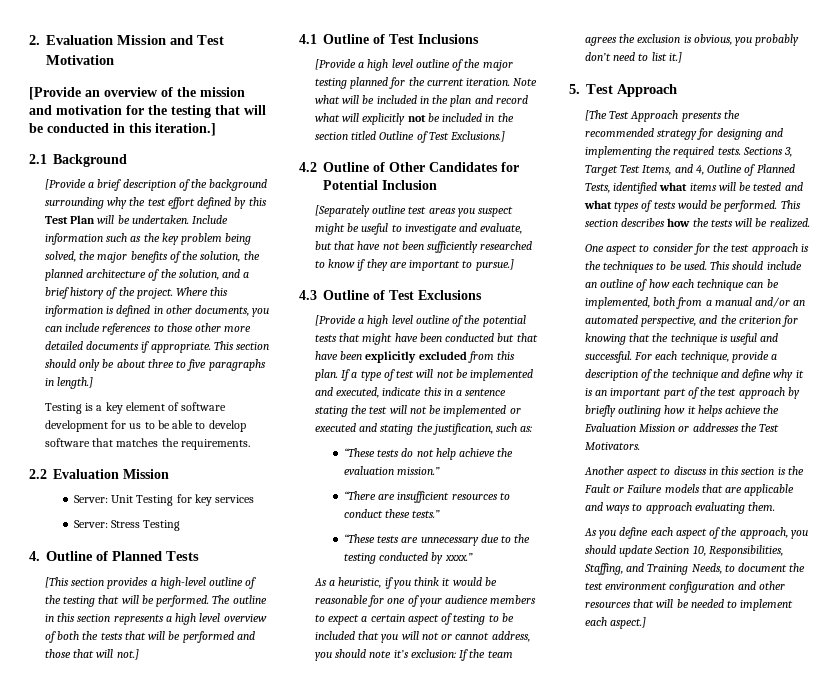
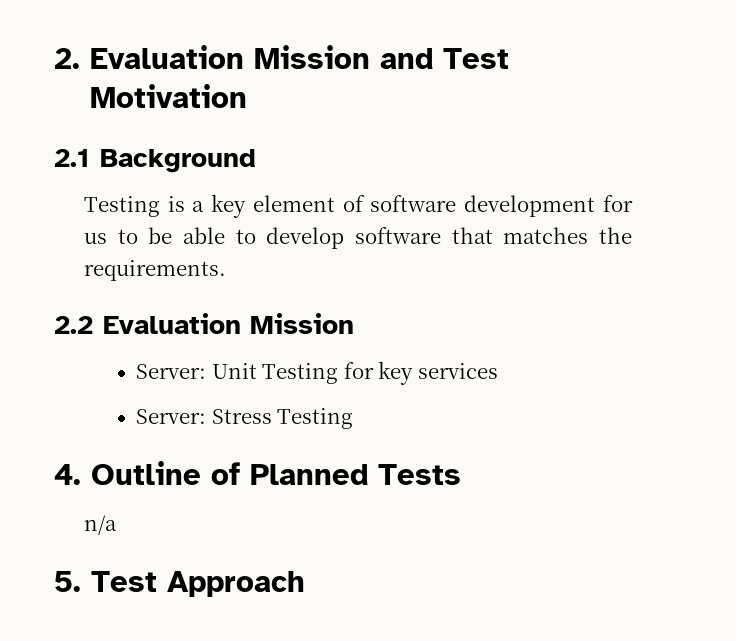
- [Provide an overview of the mission and motivation for the testing that will be conducted in this iteration.]
  2.1 Background
- [Provide a brief description of the background surrounding why the test effort defined by this Test Plan will be undertaken. Include information such as the key problem being solved, the major benefits of the solution, the planned architecture of the solution, and a brief history of the project. Where this information is defined in other documents, you can include references to those other more detailed documents if appropriate. This section should only be about three to five paragraphs in length.]
- [This section provides a high-level outline of the testing that will be performed. The outline in this section represents a high level overview of both the tests that will be performed and those that will not.]
- 4.1 Outline of Test Inclusions
- [Provide a high level outline of the major testing planned for the current iteration. Note what will be included in the plan and record what will explicitly not be included in the section titled Outline of Test Exclusions.]
- 4.2 Outline of Other Candidates for Potential Inclusion
- [Separately outline test areas you suspect might be useful to investigate and evaluate, but that have not been sufficiently researched to know if they are important to pursue.]
- 4.3 Outline of Test Exclusions
- [Provide a high level outline of the potential tests that might have been conducted but that have been explicitly excluded from this plan. If a type of test will not be implemented and executed, indicate this in a sentence stating the test will not be implemented or executed and stating the justification, such as:
- “These tests do not help achieve the evaluation mission.”
- “There are insufficient resources to conduct these tests.”
- “These tests are unnecessary due to the testing conducted by xxxx.”
- As a heuristic, if you think it would be reasonable for one of your audience members to expect a certain aspect of testing to be included that you will not or cannot address, you should note it’s exclusion: If the team agrees the exclusion is obvious, you probably don’t need to list it.]
+ n/a
  5. Test Approach
- [The Test Approach presents the recommended strategy for designing and implementing the required tests. Sections 3, Target Test Items, and 4, Outline of Planned Tests, identified what items will be tested and what types of tests would be performed. This section describes how the tests will be realized.
- One aspect to consider for the test approach is the techniques to be used. This should include an outline of how each technique can be implemented, both from a manual and/or an automated perspective, and the criterion for knowing that the technique is useful and successful. For each technique, provide a description of the technique and define why it is an important part of the test approach by briefly outlining how it helps achieve the Evaluation Mission or addresses the Test Motivators.
- Another aspect to discuss in this section is the Fault or Failure models that are applicable and ways to approach evaluating them.
- As you define each aspect of the approach, you should update Section 10, Responsibilities, Staffing, and Training Needs, to document the test environment configuration and other resources that will be needed to implement each aspect.]

